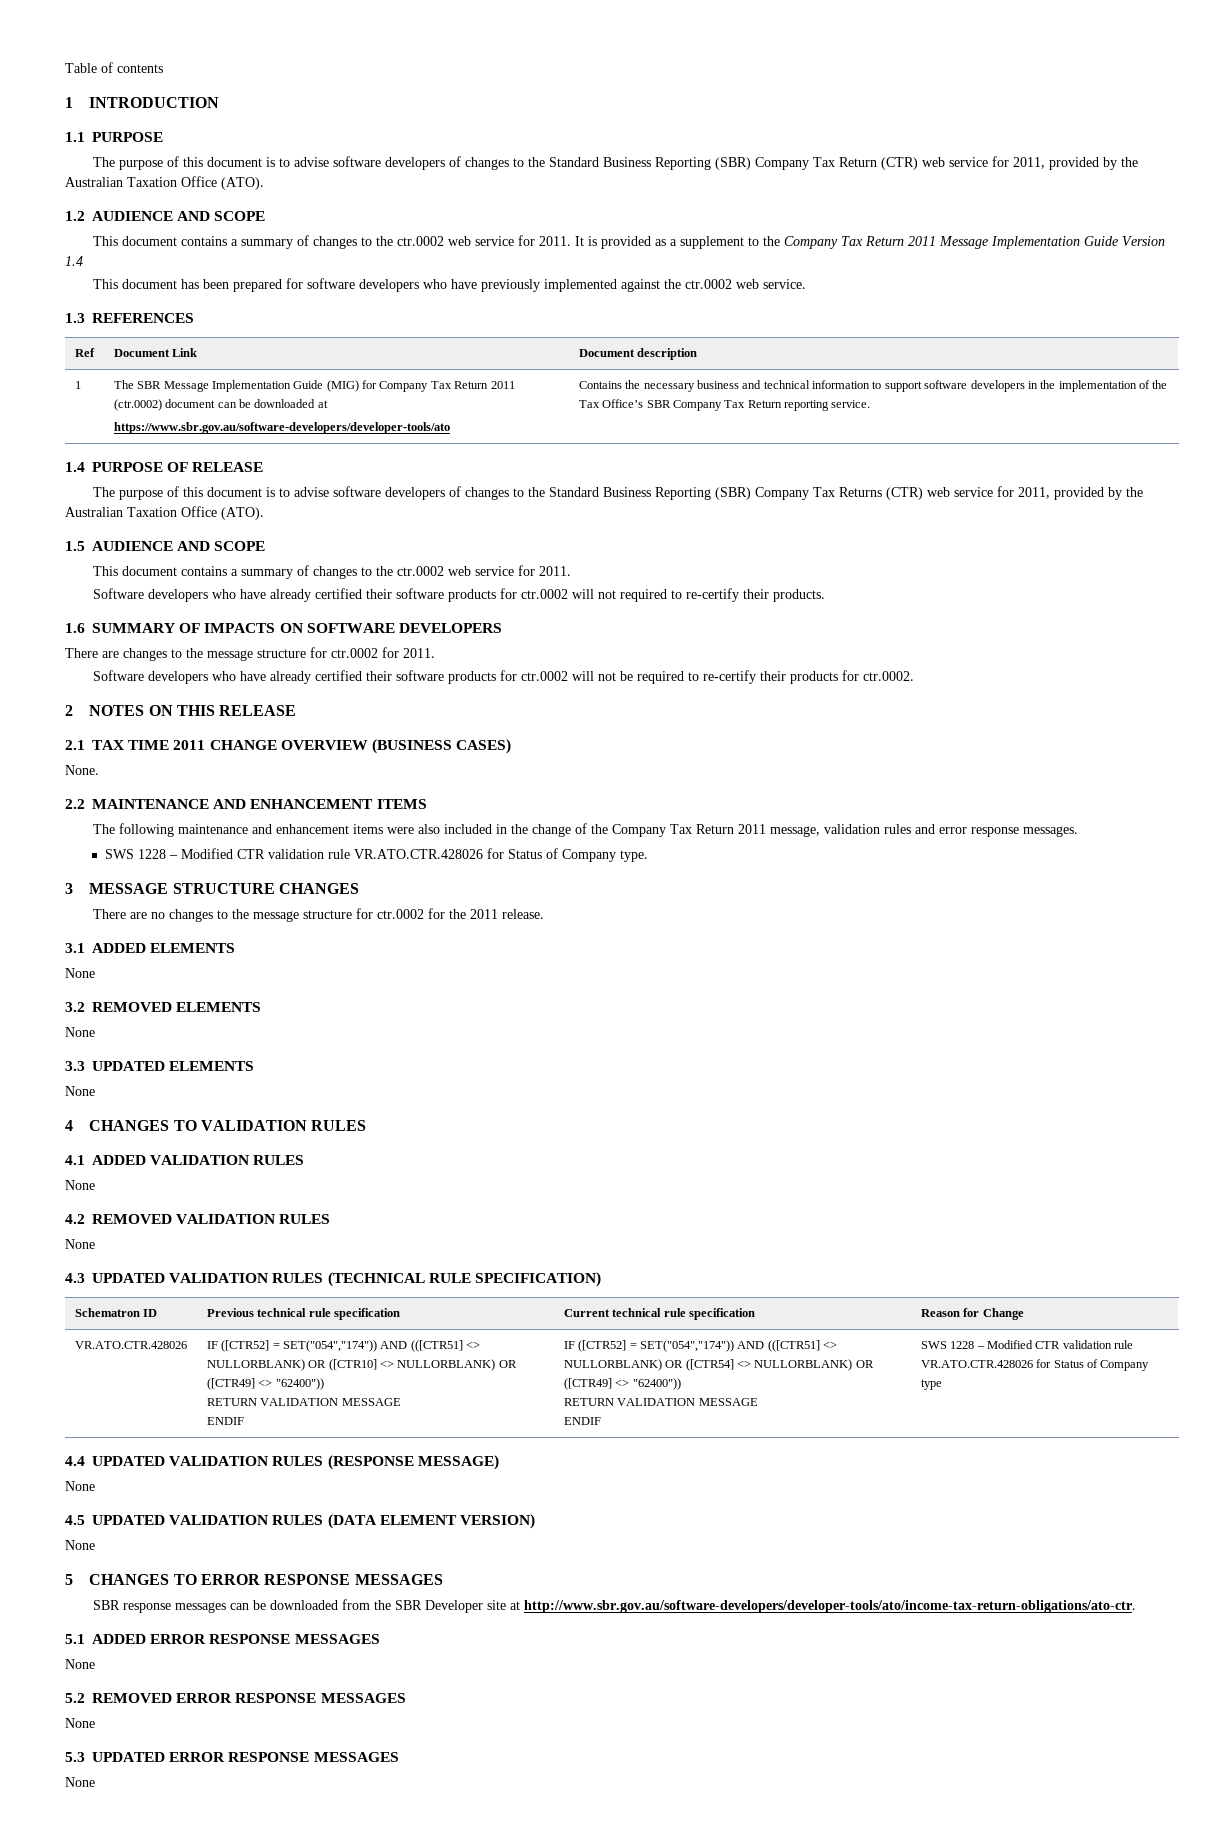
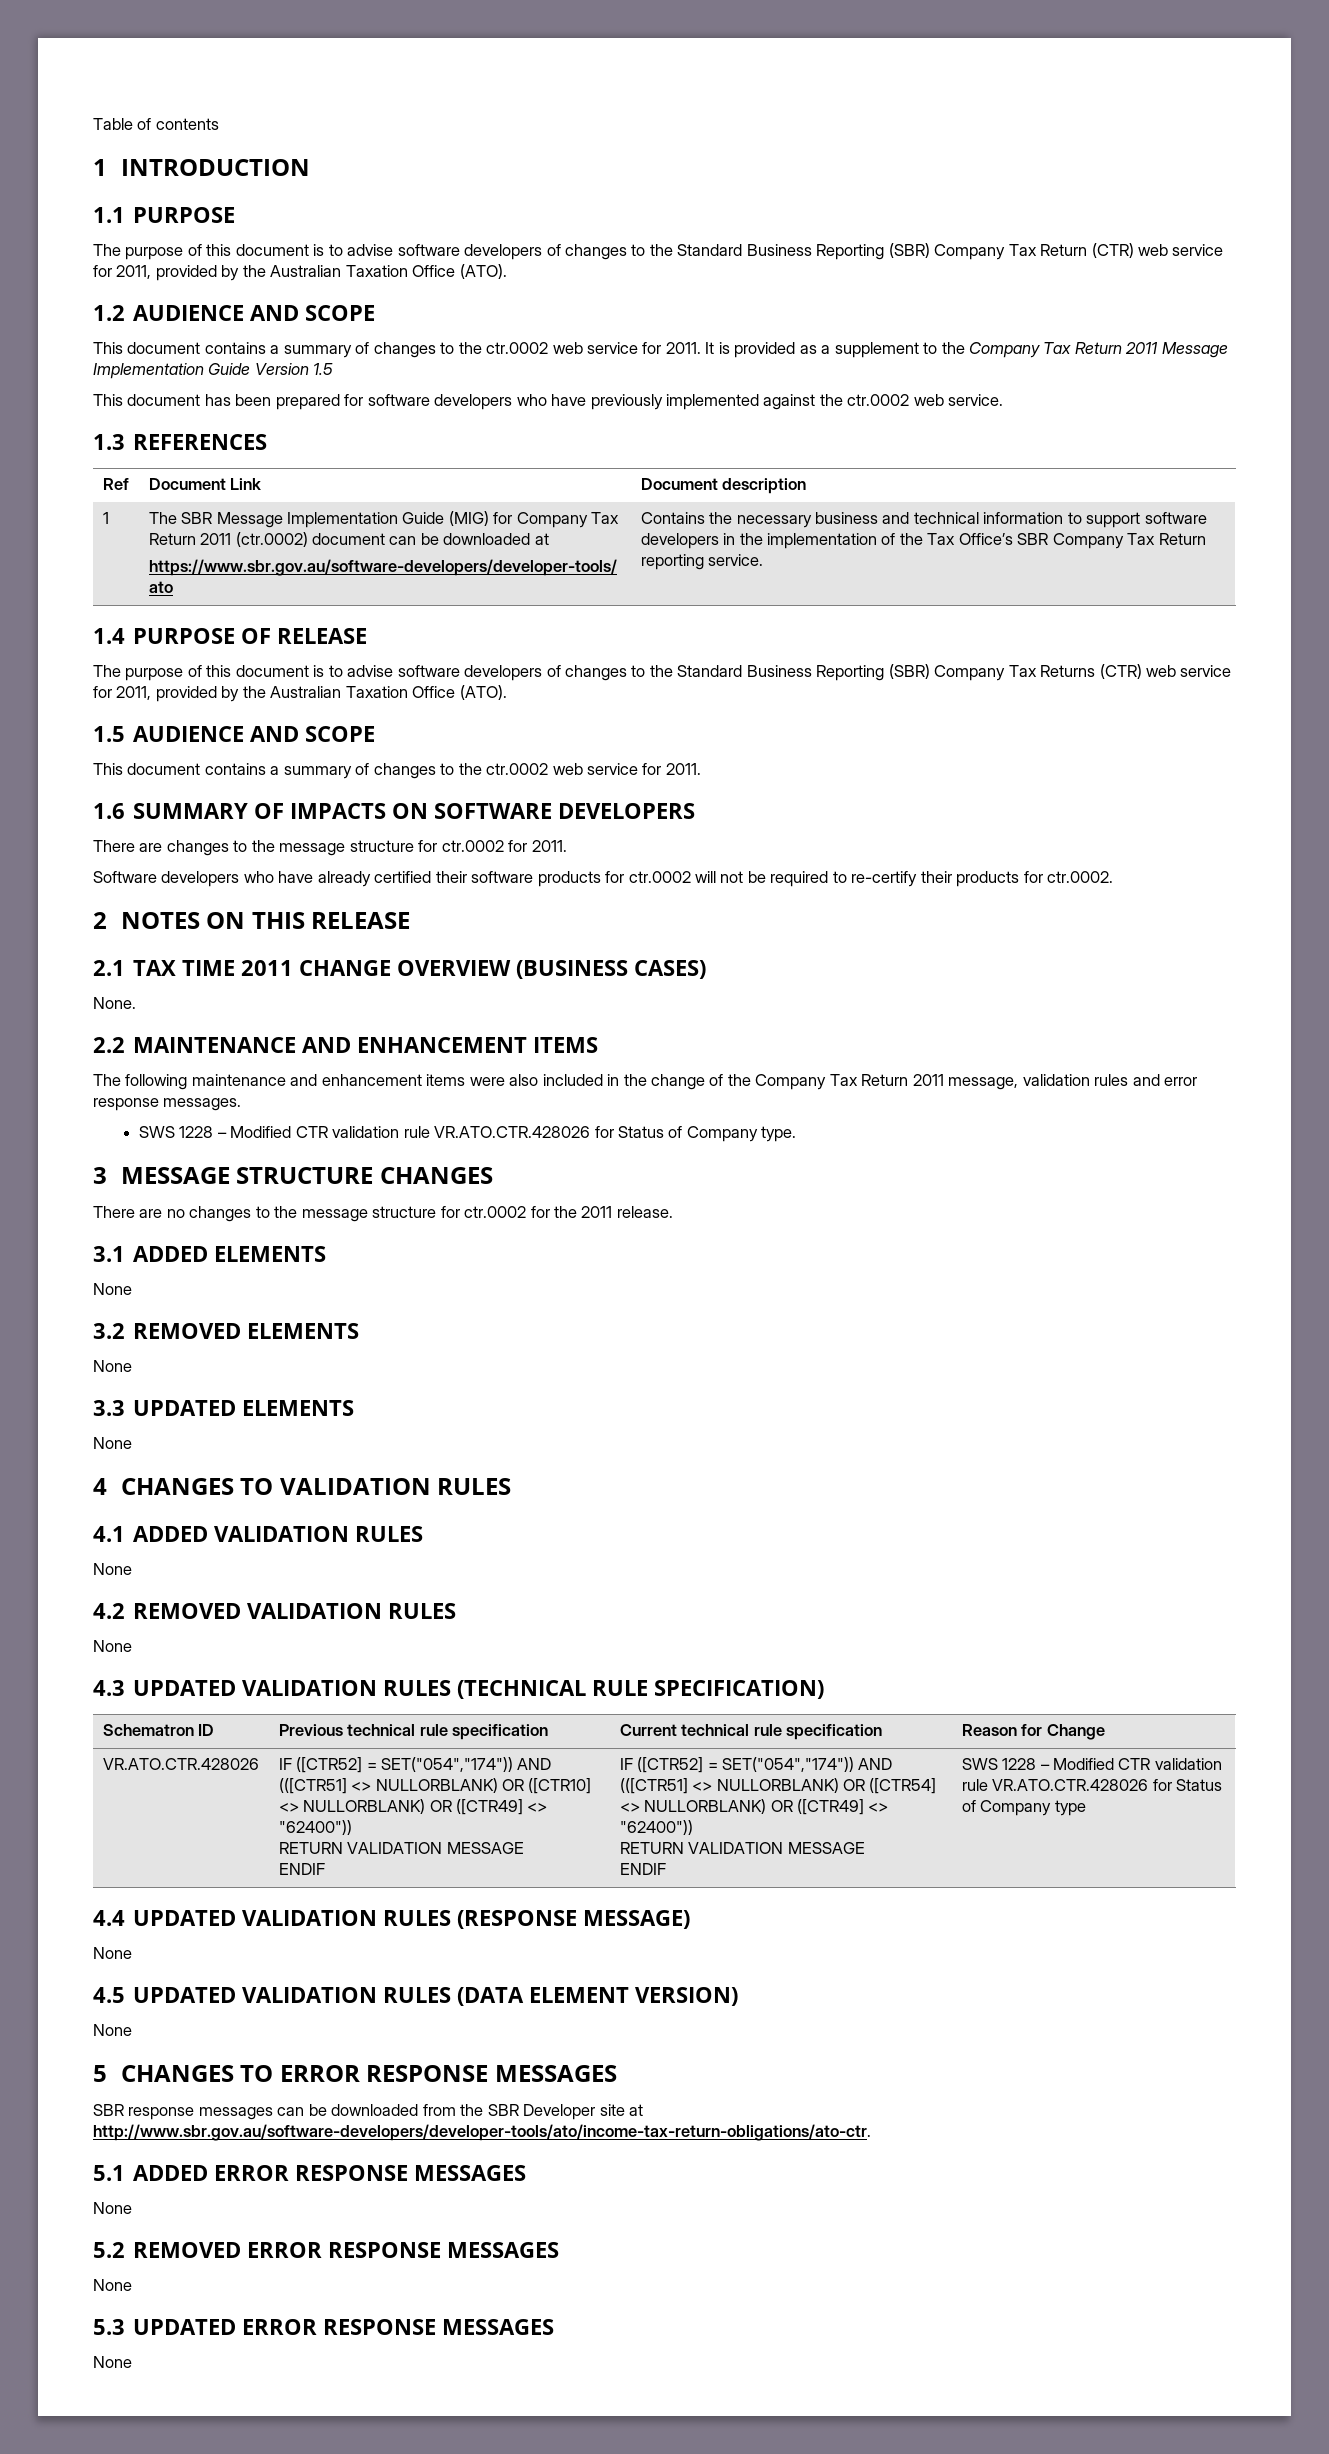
- It is provided as a supplement to the Company Tax Return 2011 Message Implementation Guide Version 1.4
+ It is provided as a supplement to the Company Tax Return 2011 Message Implementation Guide Version 1.5
- Software developers who have already certified their software products for ctr.0002 will not required to re-certify their products.

